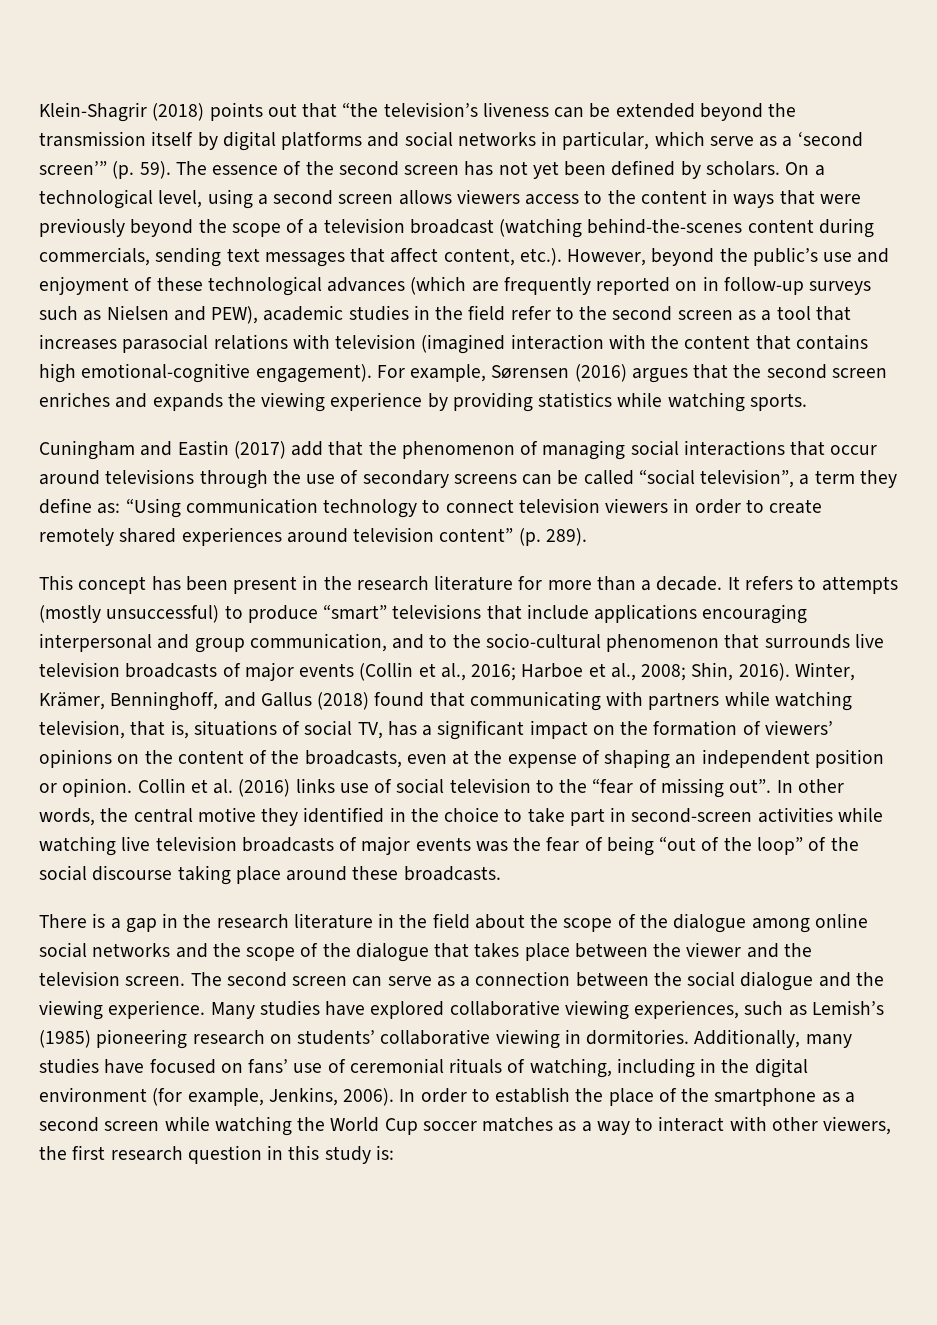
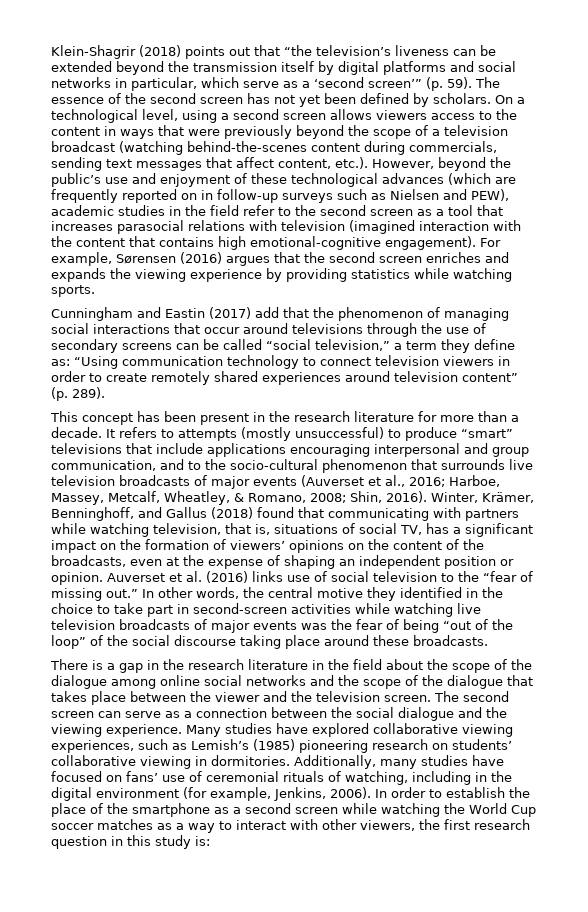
- Cuningham and Eastin (2017) add that the phenomenon of managing social interactions that occur around televisions through the use of secondary screens can be called “social television”, a term they define as: “Using communication technology to connect television viewers in order to create remotely shared experiences around television content” (p. 289).
+ Cunningham and Eastin (2017) add that the phenomenon of managing social interactions that occur around televisions through the use of secondary screens can be called “social television,” a term they define as: “Using communication technology to connect television viewers in order to create remotely shared experiences around television content” (p. 289).
- It refers to attempts (mostly unsuccessful) to produce “smart” televisions that include applications encouraging interpersonal and group communication, and to the socio-cultural phenomenon that surrounds live television broadcasts of major events (Collin et al., 2016; Harboe et al., 2008; Shin, 2016).
+ It refers to attempts (mostly unsuccessful) to produce “smart” televisions that include applications encouraging interpersonal and group communication, and to the socio-cultural phenomenon that surrounds live television broadcasts of major events (Auverset et al., 2016; Harboe, Massey, Metcalf, Wheatley, & Romano, 2008; Shin, 2016).
- Collin et al. (2016) links use of social television to the “fear of missing out”.
+ Auverset et al. (2016) links use of social television to the “fear of missing out.”

